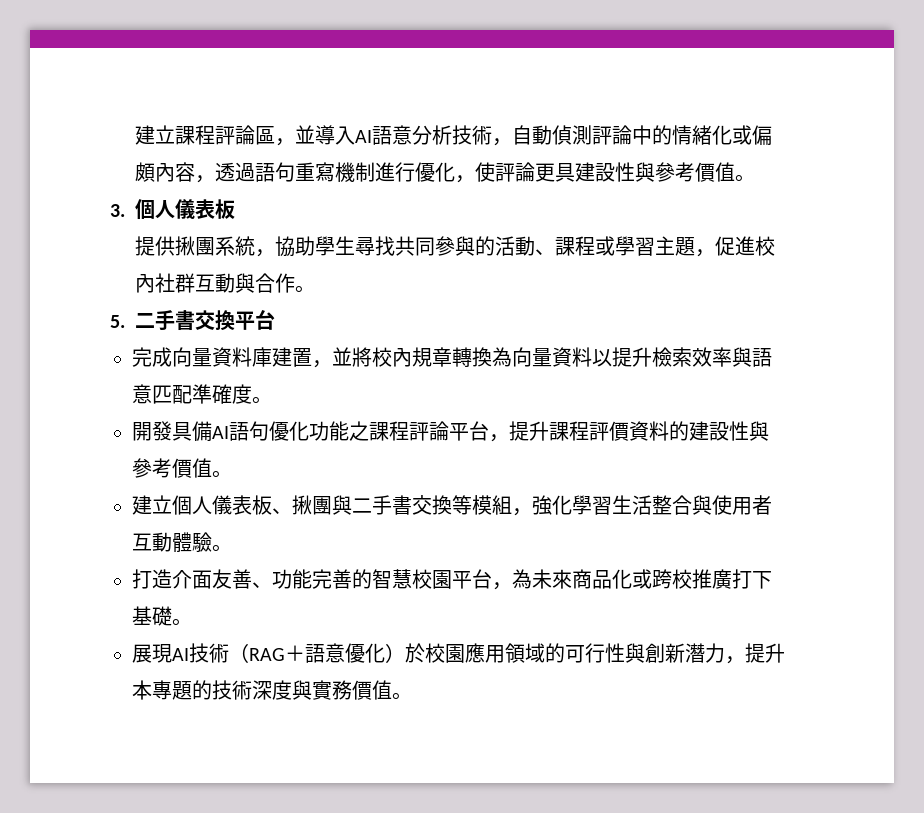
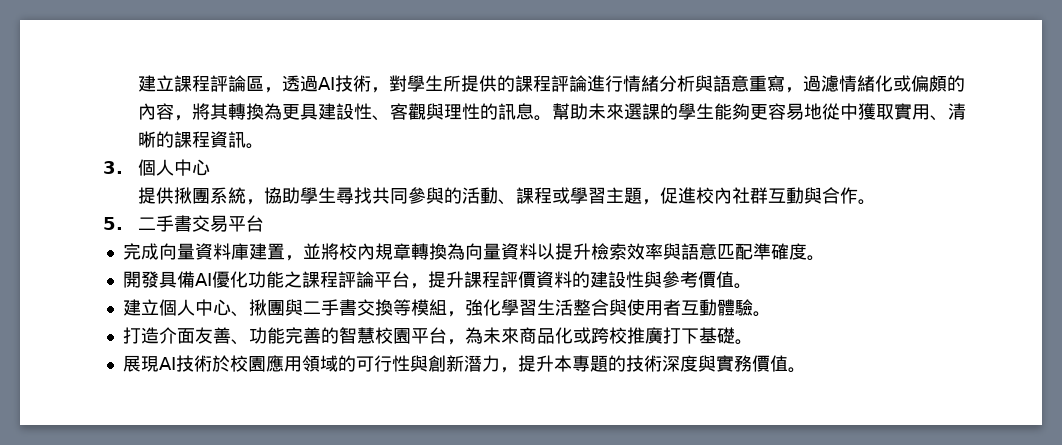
- 建立課程評論區，並導入AI語意分析技術，自動偵測評論中的情緒化或偏頗內容，透過語句重寫機制進行優化，使評論更具建設性與參考價值。
+ 建立課程評論區，透過AI技術，對學生所提供的課程評論進行情緒分析與語意重寫，過濾情緒化或偏頗的內容，將其轉換為更具建設性、客觀與理性的訊息。幫助未來選課的學生能夠更容易地從中獲取實用、清晰的課程資訊。
- 3.個人儀表板
+ 3.個人中心
- 5.二手書交換平台
+ 5.二手書交易平台
- 開發具備AI語句優化功能之課程評論平台，提升課程評價資料的建設性與參考價值。
+ 開發具備AI優化功能之課程評論平台，提升課程評價資料的建設性與參考價值。
- 建立個人儀表板、揪團與二手書交換等模組，強化學習生活整合與使用者互動體驗。
+ 建立個人中心、揪團與二手書交換等模組，強化學習生活整合與使用者互動體驗。
- 展現AI技術（RAG＋語意優化）於校園應用領域的可行性與創新潛力，提升本專題的技術深度與實務價值。
+ 展現AI技術於校園應用領域的可行性與創新潛力，提升本專題的技術深度與實務價值。

